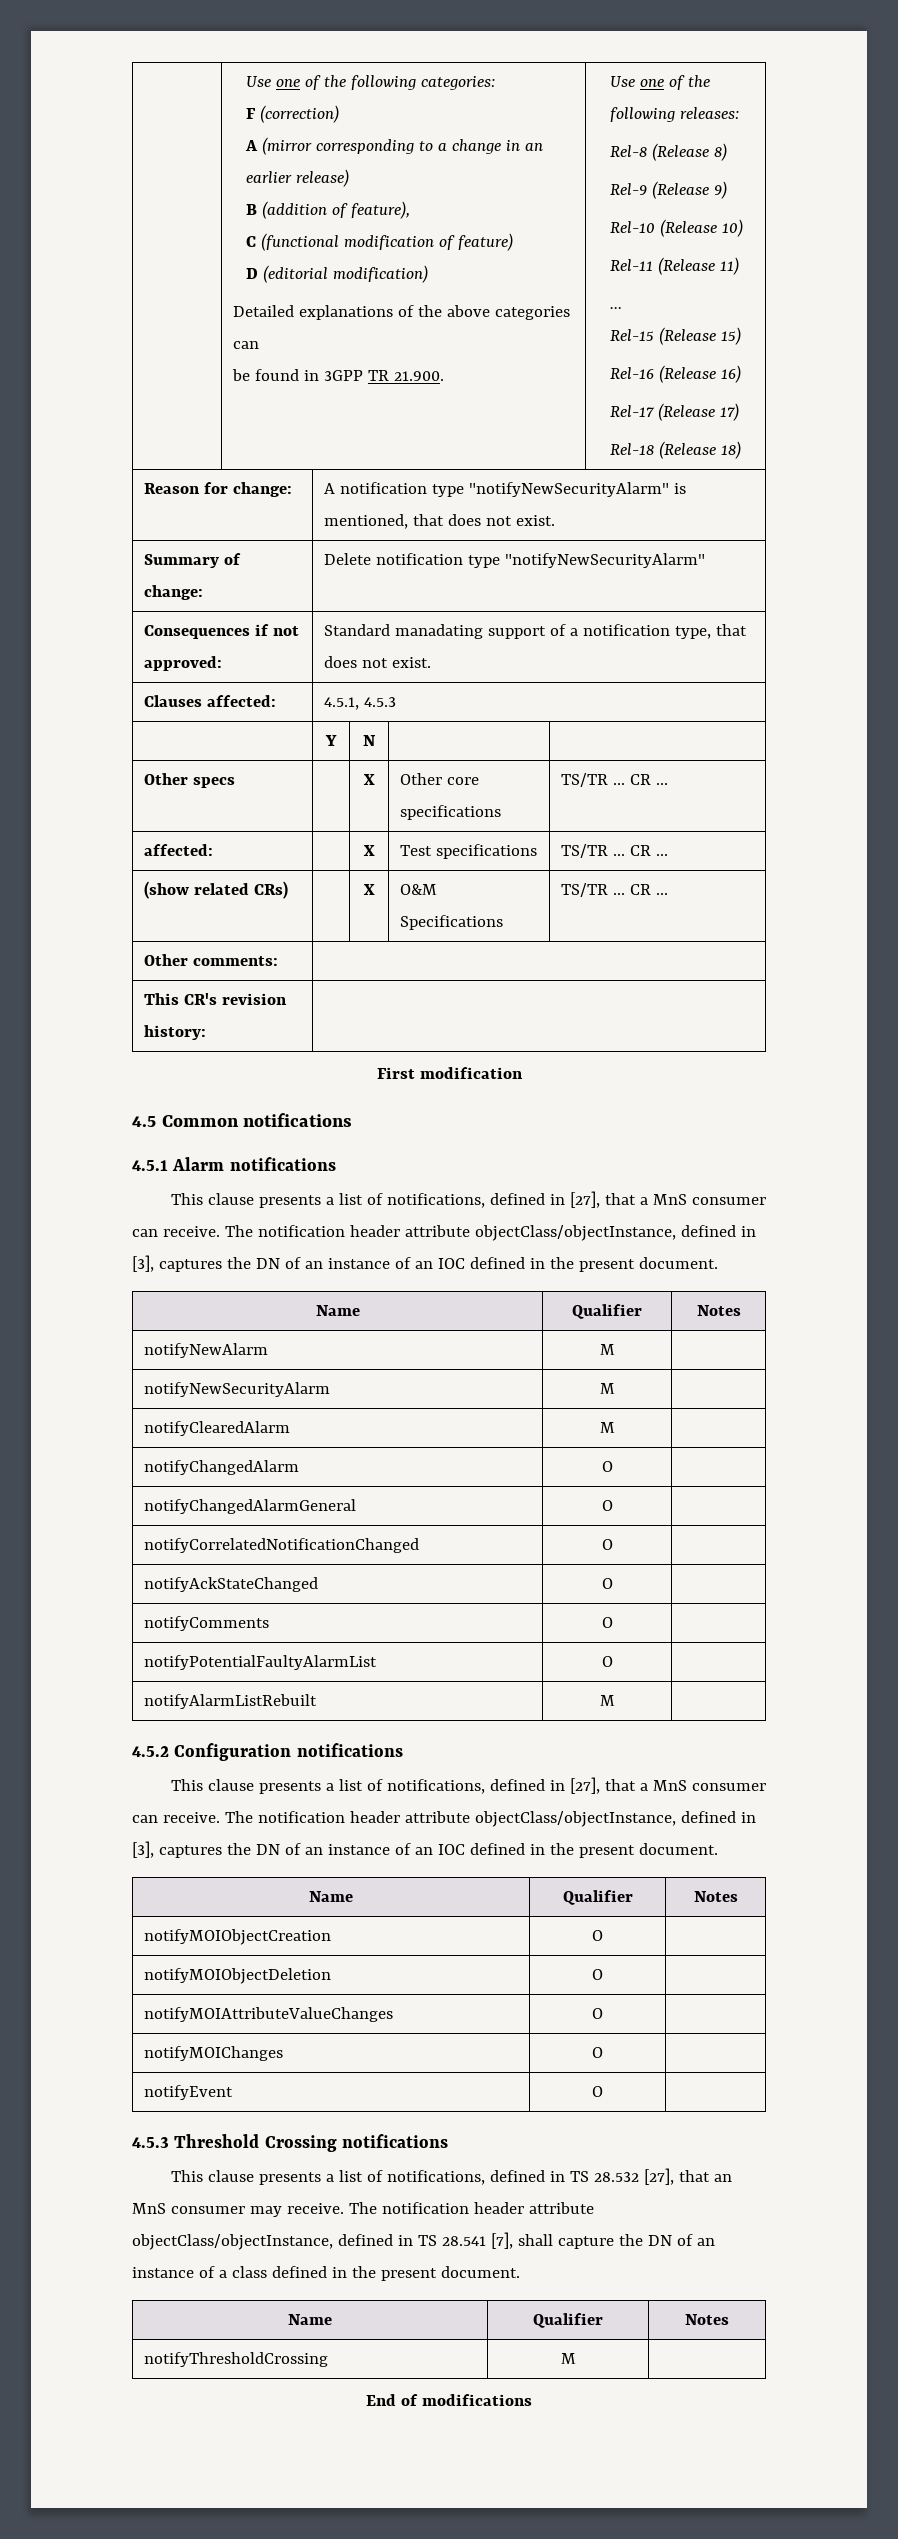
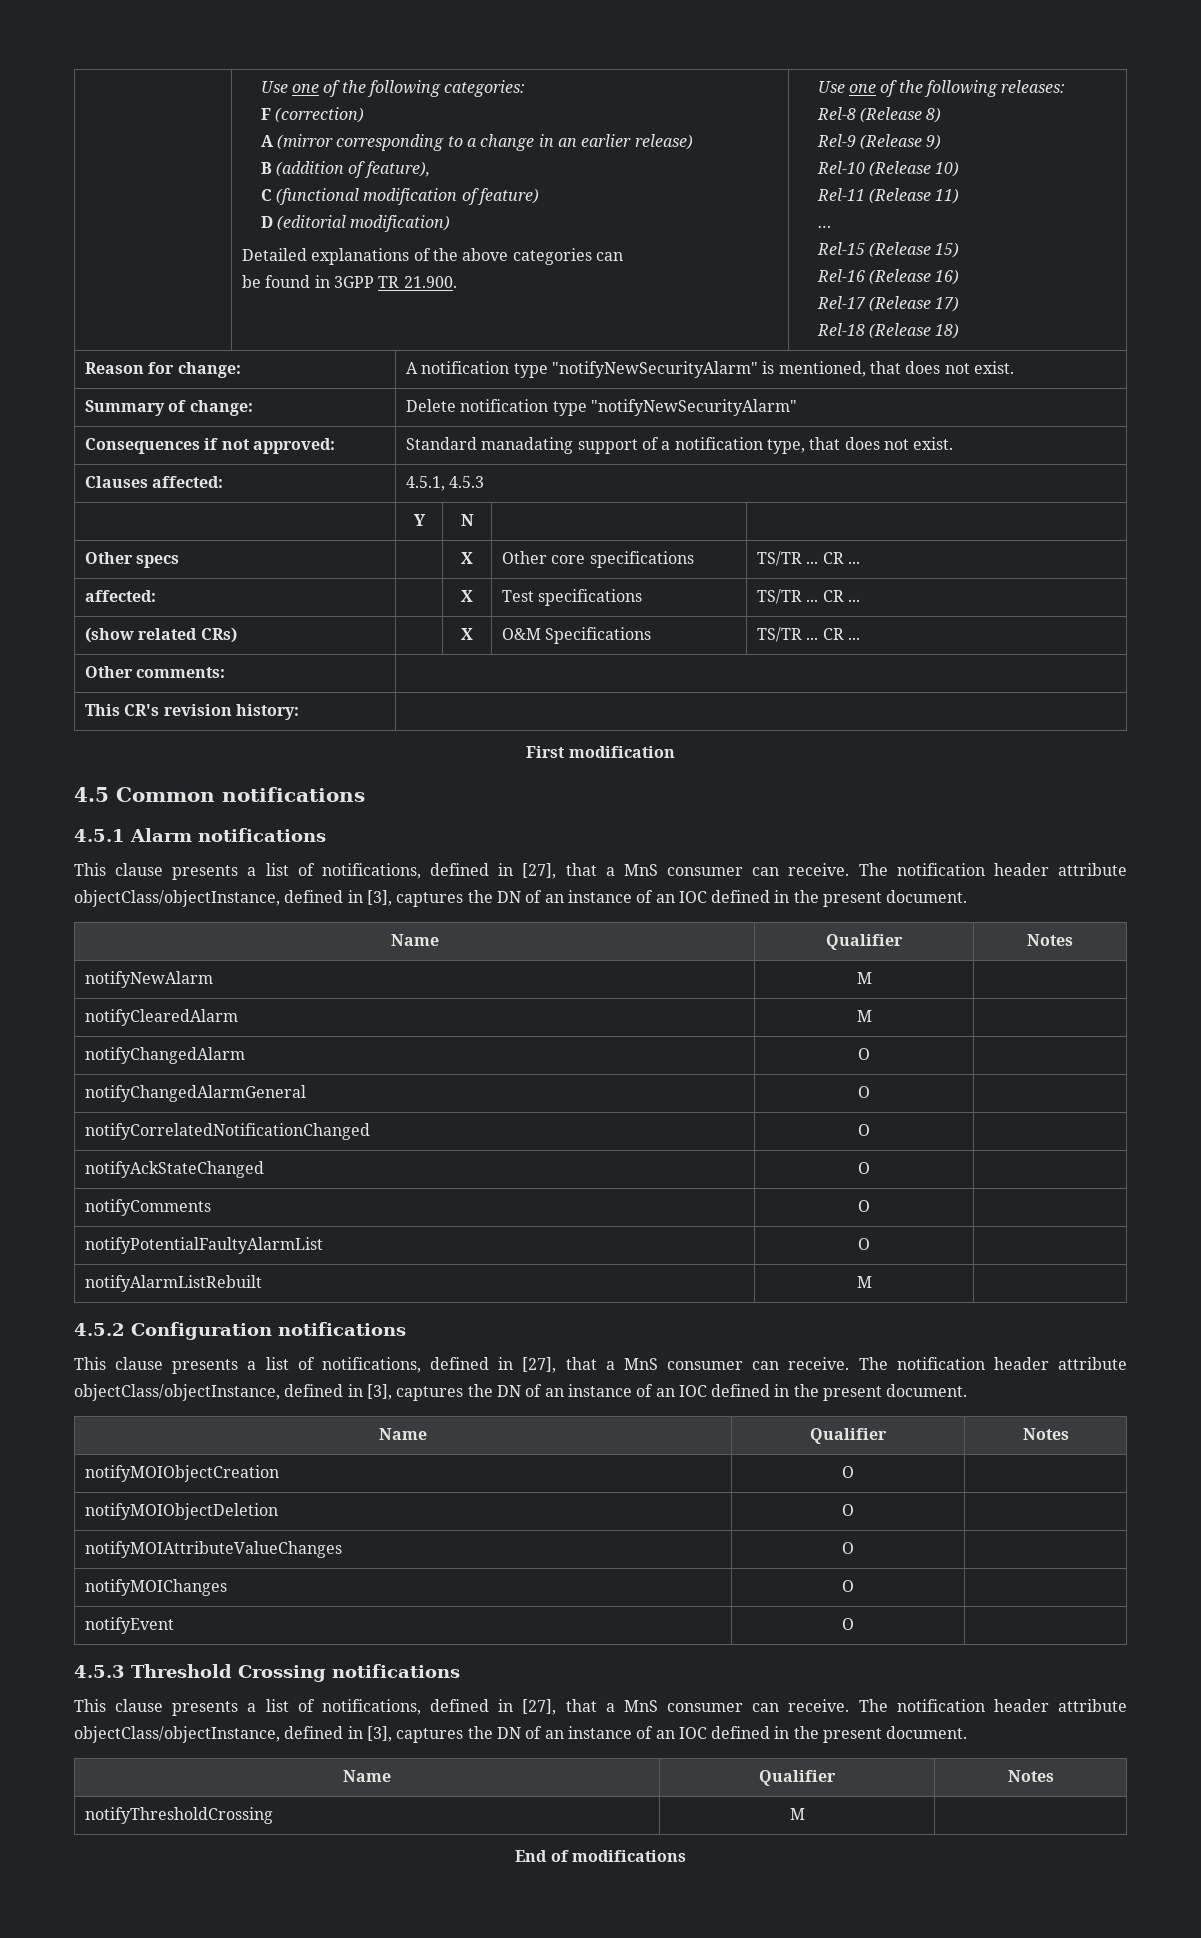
- notifyNewSecurityAlarm | M |
  4.5.3 Threshold Crossing notifications
- This clause presents a list of notifications, defined in TS 28.532 [27], that an MnS consumer may receive. The notification header attribute objectClass/objectInstance, defined in TS 28.541 [7], shall capture the DN of an instance of a class defined in the present document.
+ This clause presents a list of notifications, defined in [27], that a MnS consumer can receive. The notification header attribute objectClass/objectInstance, defined in [3], captures the DN of an instance of an IOC defined in the present document.

